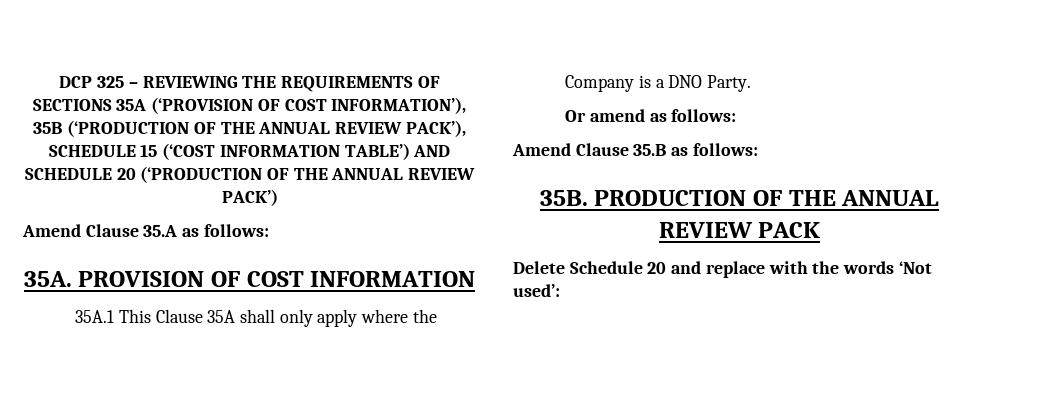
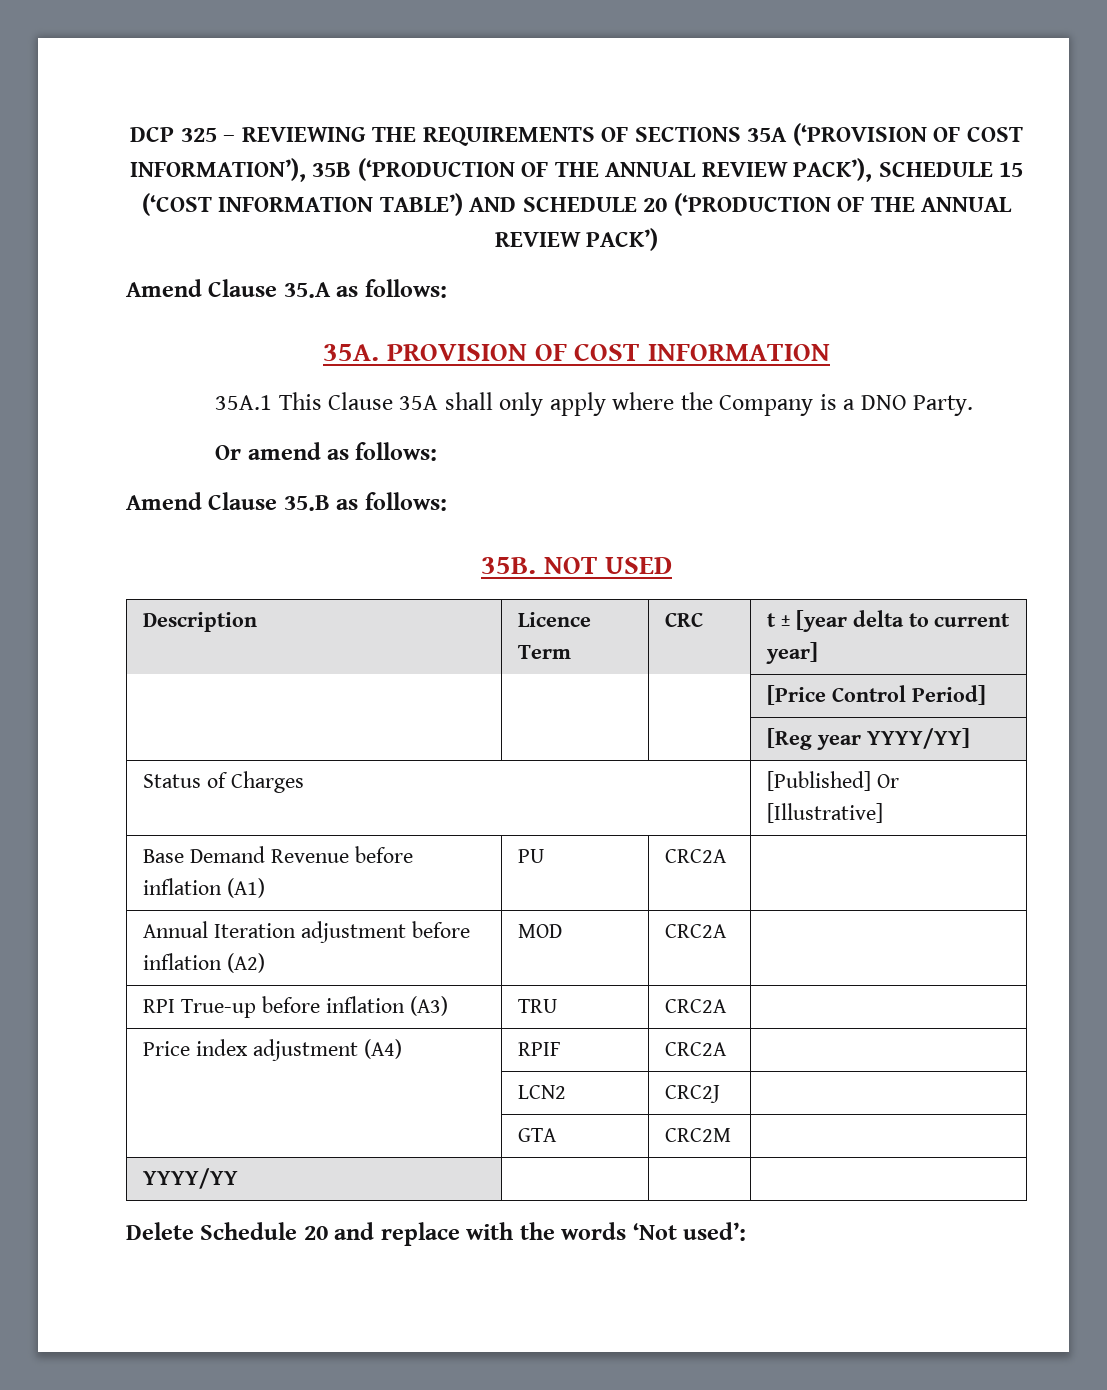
- PRODUCTION OF THE ANNUAL REVIEW PACK
+ NOT USED
+ Description | Licence Term | CRC | t ± [year delta to current year]
+ | | | [Price Control Period]
+ | | | [Reg year YYYY/YY]
+ Status of Charges | [Published] Or [Illustrative]
+ Base Demand Revenue before inflation (A1) | PU | CRC2A |
+ Annual Iteration adjustment before inflation (A2) | MOD | CRC2A |
+ RPI True-up before inflation (A3) | TRU | CRC2A |
+ Price index adjustment (A4) | RPIF | CRC2A |
+ | LCN2 | CRC2J |
+ | GTA | CRC2M |
+ YYYY/YY | | |

